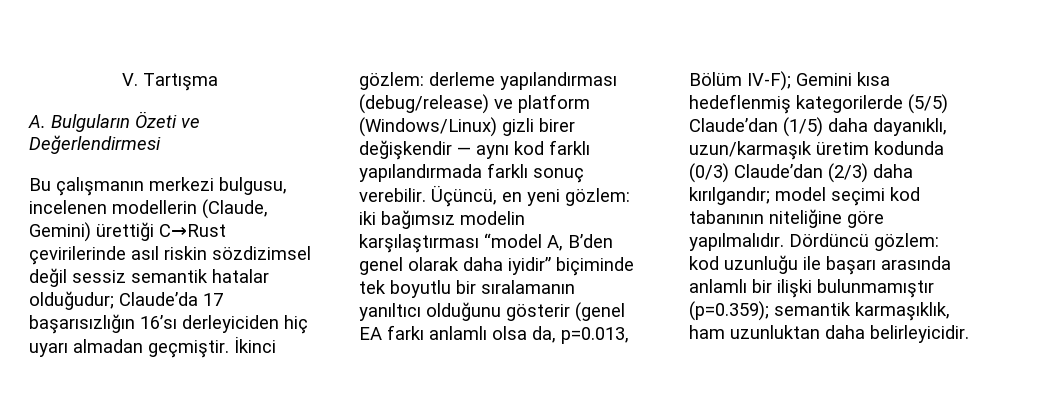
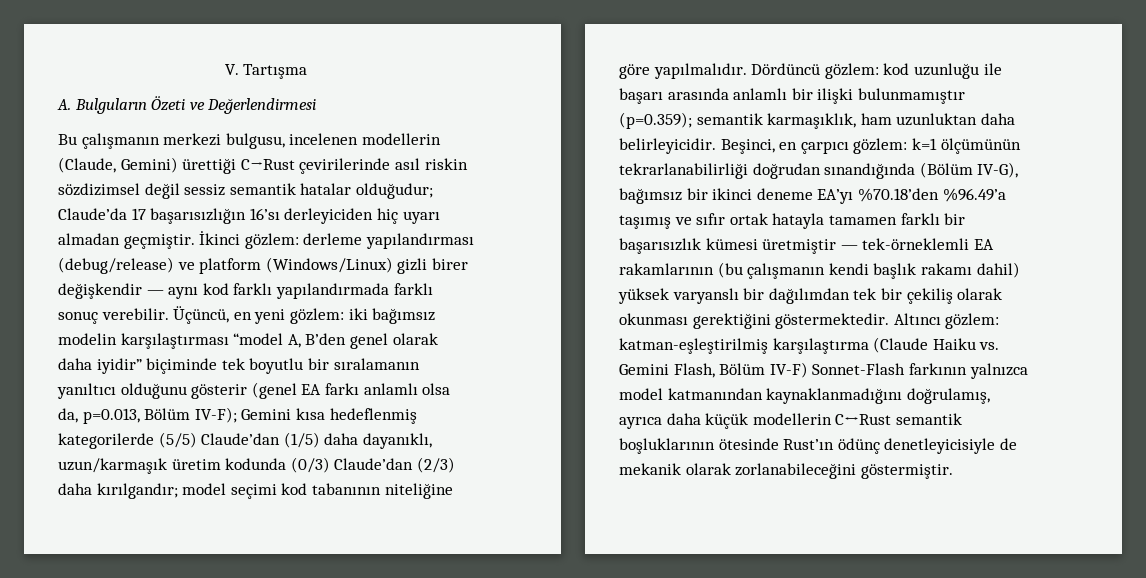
+ Beşinci, en çarpıcı gözlem: k=1 ölçümünün tekrarlanabilirliği doğrudan sınandığında (Bölüm IV-G), bağımsız bir ikinci deneme EA’yı %70.18’den %96.49’a taşımış ve sıfır ortak hatayla tamamen farklı bir başarısızlık kümesi üretmiştir — tek-örneklemli EA rakamlarının (bu çalışmanın kendi başlık rakamı dahil) yüksek varyanslı bir dağılımdan tek bir çekiliş olarak okunması gerektiğini göstermektedir. Altıncı gözlem: katman-eşleştirilmiş karşılaştırma (Claude Haiku vs. Gemini Flash, Bölüm IV-F) Sonnet-Flash farkının yalnızca model katmanından kaynaklanmadığını doğrulamış, ayrıca daha küçük modellerin C↔Rust semantik boşluklarının ötesinde Rust’ın ödünç denetleyicisiyle de mekanik olarak zorlanabileceğini göstermiştir.

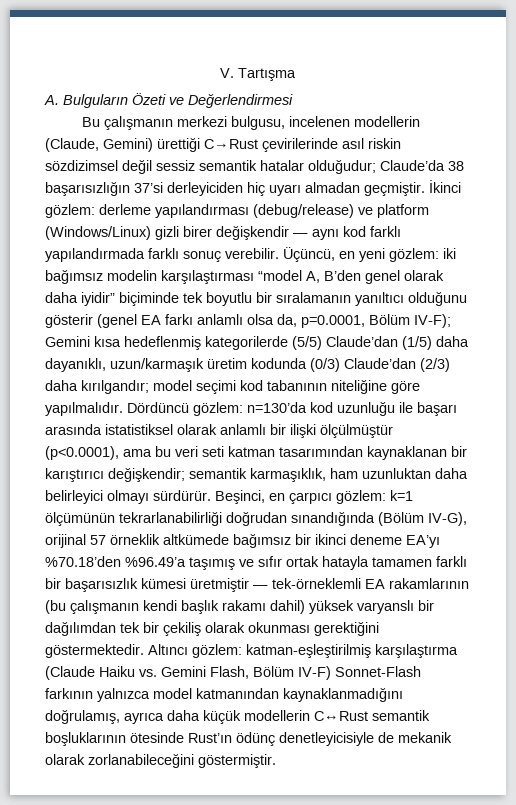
- Bu çalışmanın merkezi bulgusu, incelenen modellerin (Claude, Gemini) ürettiği C→Rust çevirilerinde asıl riskin sözdizimsel değil sessiz semantik hatalar olduğudur; Claude’da 17 başarısızlığın 16’sı derleyiciden hiç uyarı almadan geçmiştir.
+ Bu çalışmanın merkezi bulgusu, incelenen modellerin (Claude, Gemini) ürettiği C→Rust çevirilerinde asıl riskin sözdizimsel değil sessiz semantik hatalar olduğudur; Claude’da 38 başarısızlığın 37’si derleyiciden hiç uyarı almadan geçmiştir.
- Üçüncü, en yeni gözlem: iki bağımsız modelin karşılaştırması “model A, B’den genel olarak daha iyidir” biçiminde tek boyutlu bir sıralamanın yanıltıcı olduğunu gösterir (genel EA farkı anlamlı olsa da, p=0.013, Bölüm IV-F); Gemini kısa hedeflenmiş kategorilerde (5/5) Claude’dan (1/5) daha dayanıklı, uzun/karmaşık üretim kodunda (0/3) Claude’dan (2/3) daha kırılgandır; model seçimi kod tabanının niteliğine göre yapılmalıdır.
+ Üçüncü, en yeni gözlem: iki bağımsız modelin karşılaştırması “model A, B’den genel olarak daha iyidir” biçiminde tek boyutlu bir sıralamanın yanıltıcı olduğunu gösterir (genel EA farkı anlamlı olsa da, p=0.0001, Bölüm IV-F); Gemini kısa hedeflenmiş kategorilerde (5/5) Claude’dan (1/5) daha dayanıklı, uzun/karmaşık üretim kodunda (0/3) Claude’dan (2/3) daha kırılgandır; model seçimi kod tabanının niteliğine göre yapılmalıdır.
- Dördüncü gözlem: kod uzunluğu ile başarı arasında anlamlı bir ilişki bulunmamıştır (p=0.359); semantik karmaşıklık, ham uzunluktan daha belirleyicidir.
+ Dördüncü gözlem: n=130’da kod uzunluğu ile başarı arasında istatistiksel olarak anlamlı bir ilişki ölçülmüştür (p<0.0001), ama bu veri seti katman tasarımından kaynaklanan bir karıştırıcı değişkendir; semantik karmaşıklık, ham uzunluktan daha belirleyici olmayı sürdürür.
- Beşinci, en çarpıcı gözlem: k=1 ölçümünün tekrarlanabilirliği doğrudan sınandığında (Bölüm IV-G), bağımsız bir ikinci deneme EA’yı %70.18’den %96.49’a taşımış ve sıfır ortak hatayla tamamen farklı bir başarısızlık kümesi üretmiştir — tek-örneklemli EA rakamlarının (bu çalışmanın kendi başlık rakamı dahil) yüksek varyanslı bir dağılımdan tek bir çekiliş olarak okunması gerektiğini göstermektedir.
+ Beşinci, en çarpıcı gözlem: k=1 ölçümünün tekrarlanabilirliği doğrudan sınandığında (Bölüm IV-G), orijinal 57 örneklik altkümede bağımsız bir ikinci deneme EA’yı %70.18’den %96.49’a taşımış ve sıfır ortak hatayla tamamen farklı bir başarısızlık kümesi üretmiştir — tek-örneklemli EA rakamlarının (bu çalışmanın kendi başlık rakamı dahil) yüksek varyanslı bir dağılımdan tek bir çekiliş olarak okunması gerektiğini göstermektedir.

